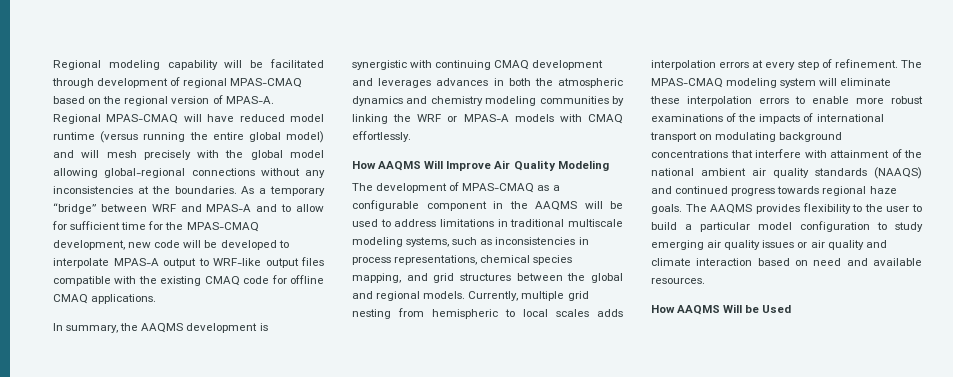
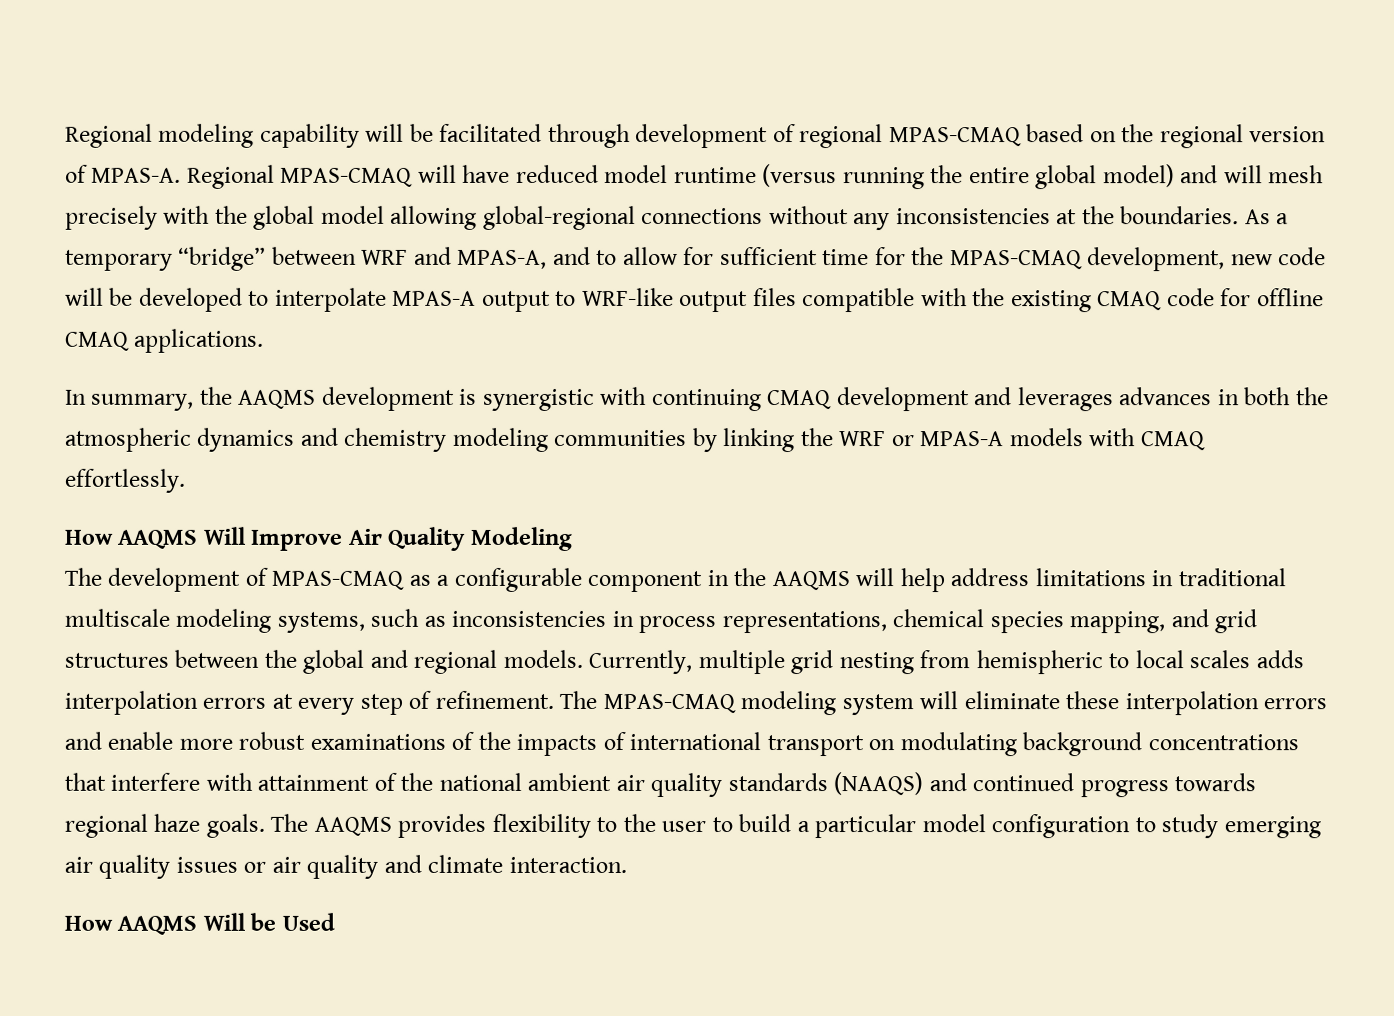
- As a temporary “bridge” between WRF and MPAS-A and to allow for sufficient time for the MPAS-CMAQ development, new code will be developed to interpolate MPAS-A output to WRF-like output files compatible with the existing CMAQ code for offline CMAQ applications.
+ As a temporary “bridge” between WRF and MPAS-A, and to allow for sufficient time for the MPAS-CMAQ development, new code will be developed to interpolate MPAS-A output to WRF-like output files compatible with the existing CMAQ code for offline CMAQ applications.
- The development of MPAS-CMAQ as a configurable component in the AAQMS will be used to address limitations in traditional multiscale modeling systems, such as inconsistencies in process representations, chemical species mapping, and grid structures between the global and regional models.
+ The development of MPAS-CMAQ as a configurable component in the AAQMS will help address limitations in traditional multiscale modeling systems, such as inconsistencies in process representations, chemical species mapping, and grid structures between the global and regional models.
- The MPAS-CMAQ modeling system will eliminate these interpolation errors to enable more robust examinations of the impacts of international transport on modulating background concentrations that interfere with attainment of the national ambient air quality standards (NAAQS) and continued progress towards regional haze goals.
+ The MPAS-CMAQ modeling system will eliminate these interpolation errors and enable more robust examinations of the impacts of international transport on modulating background concentrations that interfere with attainment of the national ambient air quality standards (NAAQS) and continued progress towards regional haze goals.
- The AAQMS provides flexibility to the user to build a particular model configuration to study emerging air quality issues or air quality and climate interaction based on need and available resources.
+ The AAQMS provides flexibility to the user to build a particular model configuration to study emerging air quality issues or air quality and climate interaction.

